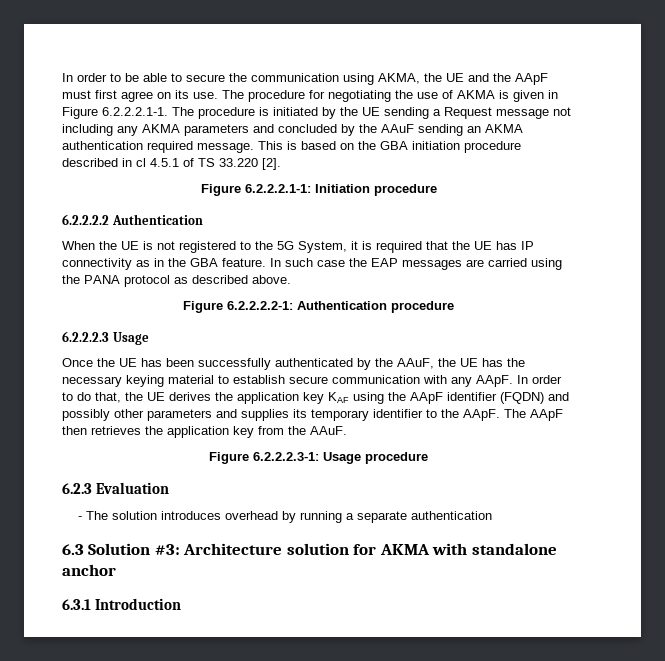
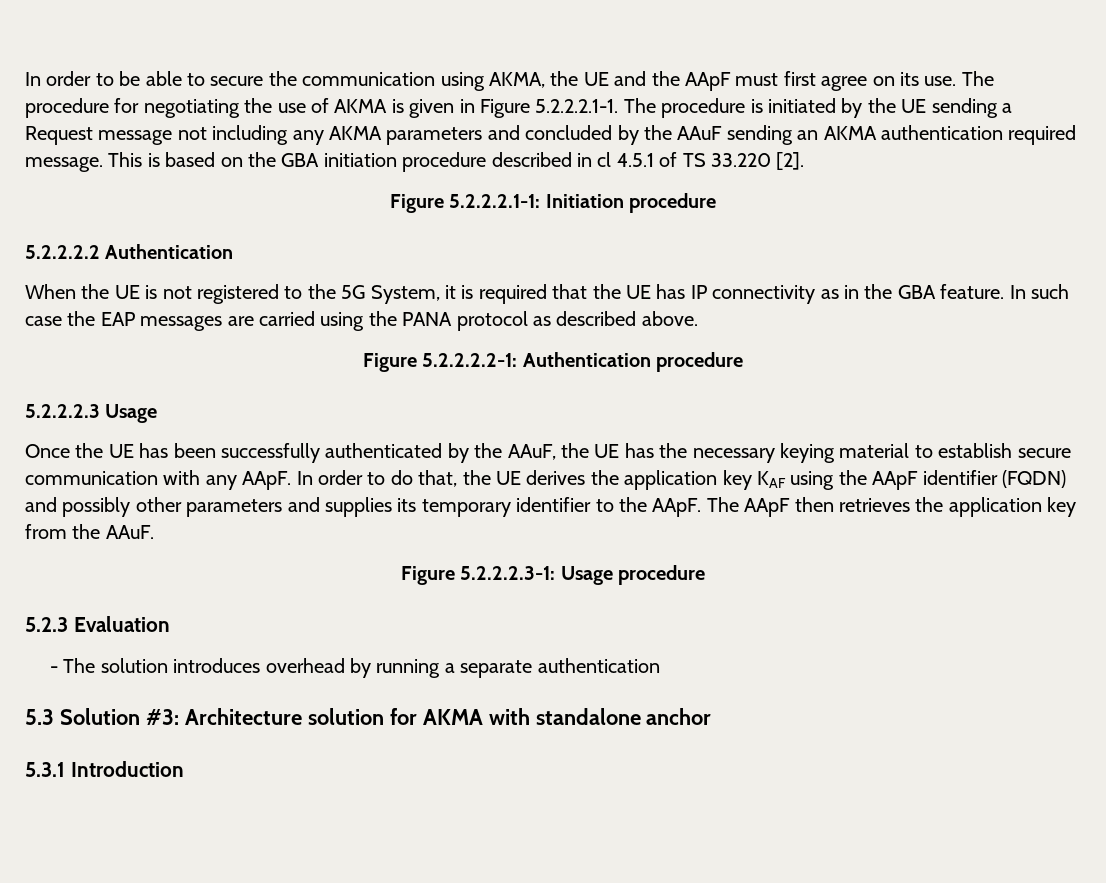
- The procedure for negotiating the use of AKMA is given in Figure 6.2.2.2.1-1. The procedure is initiated by the UE sending a Request message not including any AKMA parameters and concluded by the AAuF sending an AKMA authentication required message.
+ The procedure for negotiating the use of AKMA is given in Figure 5.2.2.2.1-1. The procedure is initiated by the UE sending a Request message not including any AKMA parameters and concluded by the AAuF sending an AKMA authentication required message.
- Figure 6.2.2.2.1-1: Initiation procedure
+ Figure 5.2.2.2.1-1: Initiation procedure
- 6.2.2.2.2 Authentication
+ 5.2.2.2.2 Authentication
- Figure 6.2.2.2.2-1: Authentication procedure
+ Figure 5.2.2.2.2-1: Authentication procedure
- 6.2.2.2.3 Usage
+ 5.2.2.2.3 Usage
- Figure 6.2.2.2.3-1: Usage procedure
+ Figure 5.2.2.2.3-1: Usage procedure
- 6.2.3 Evaluation
+ 5.2.3 Evaluation
- 6.3 Solution #3: Architecture solution for AKMA with standalone anchor
+ 5.3 Solution #3: Architecture solution for AKMA with standalone anchor
- 6.3.1 Introduction
+ 5.3.1 Introduction

